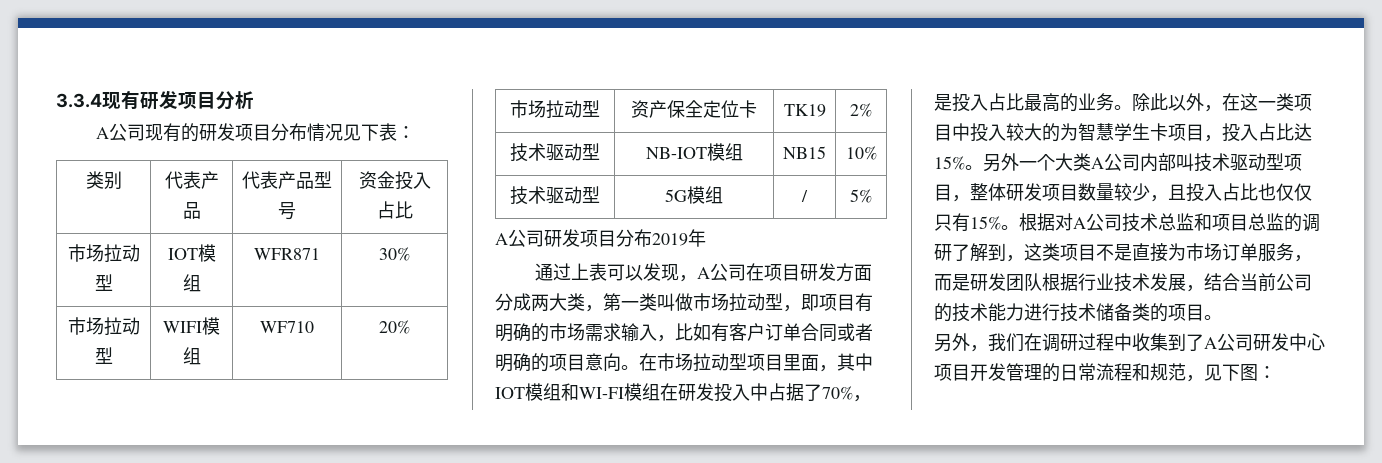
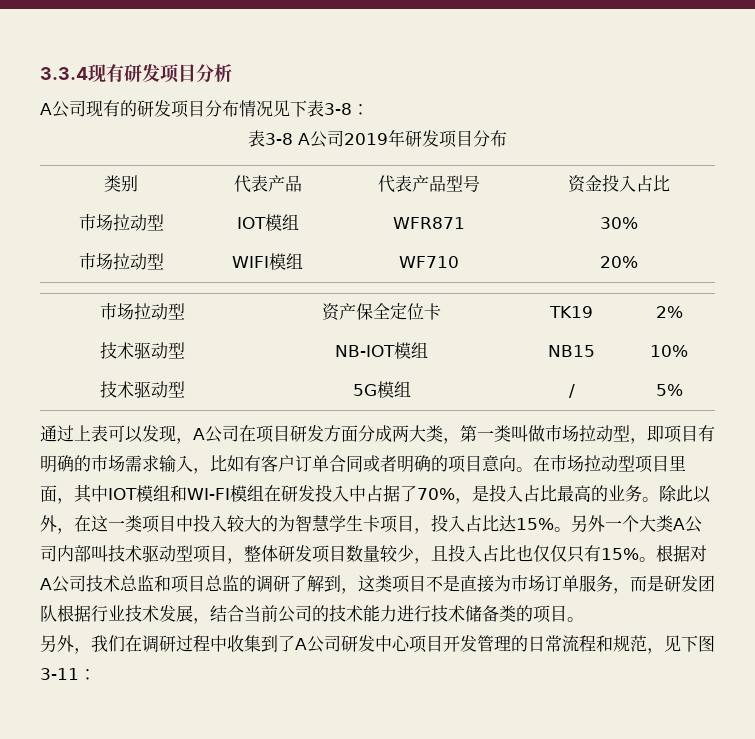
- A公司现有的研发项目分布情况见下表：
+ A公司现有的研发项目分布情况见下表3-8：
+ 表3-8 A公司2019年研发项目分布
- A公司研发项目分布2019年
- 另外，我们在调研过程中收集到了A公司研发中心项目开发管理的日常流程和规范，见下图：
+ 另外，我们在调研过程中收集到了A公司研发中心项目开发管理的日常流程和规范，见下图3-11：

